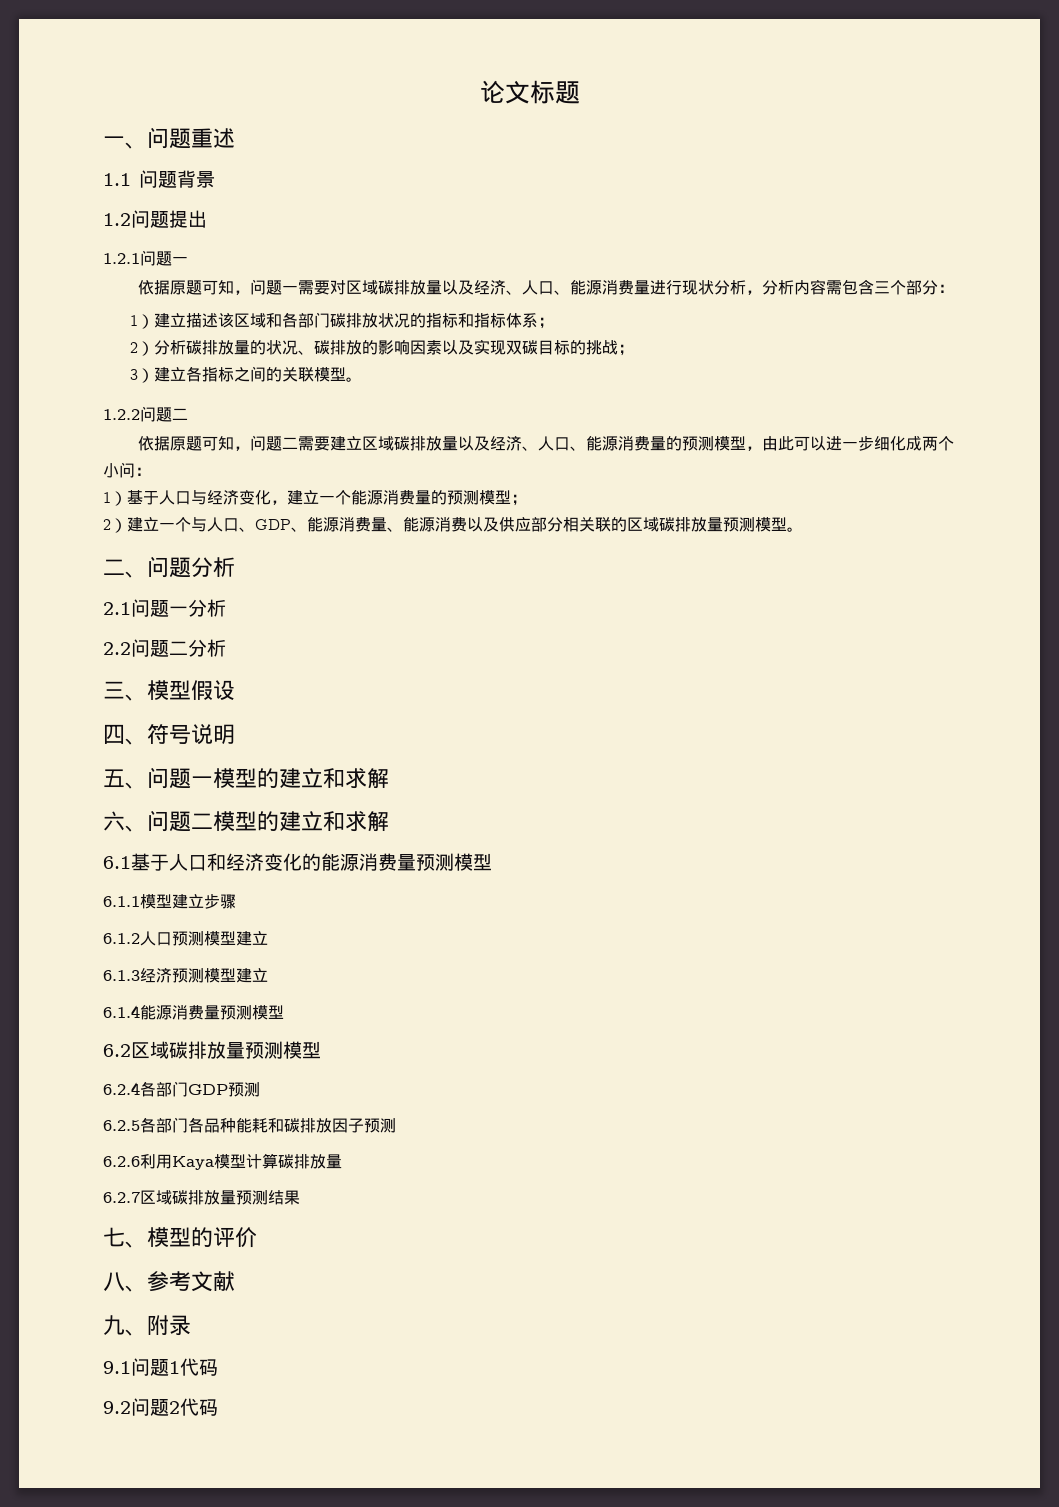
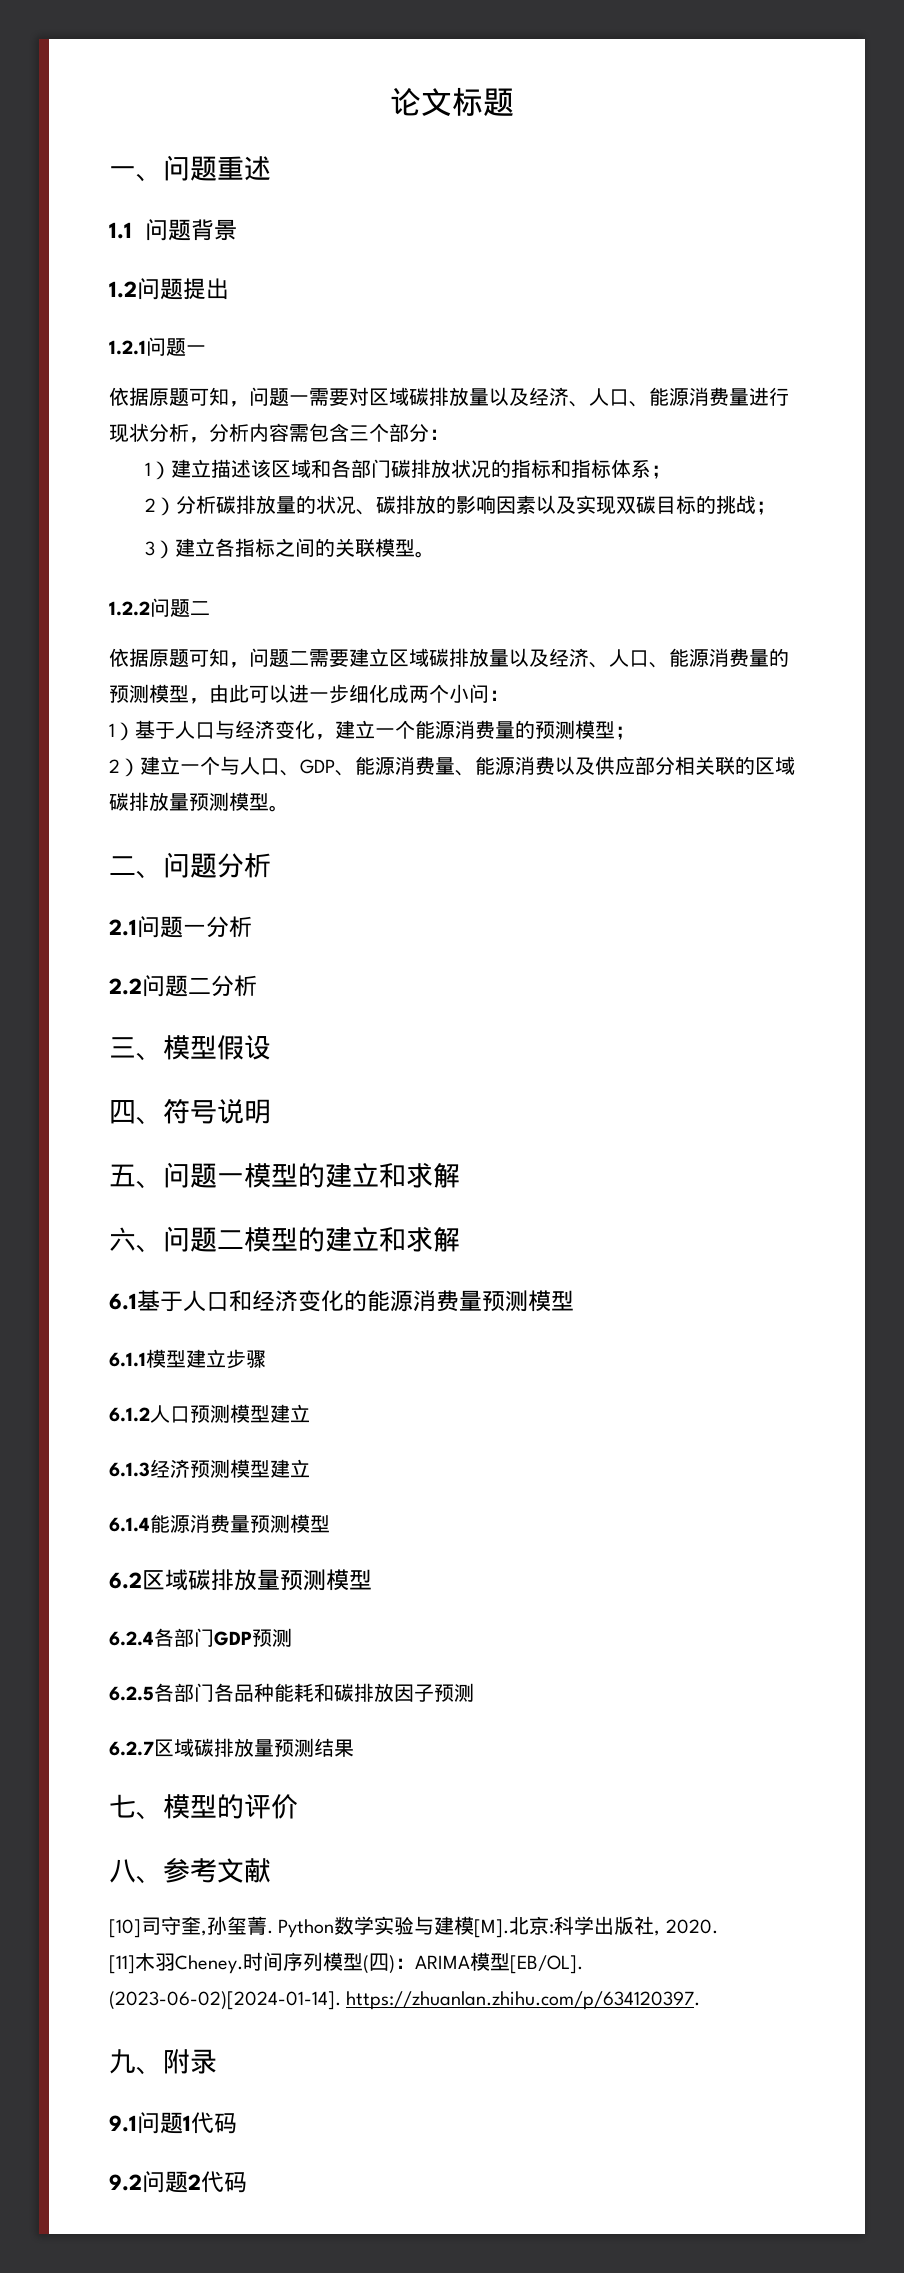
- 6.2.6利用Kaya模型计算碳排放量
+ [10]司守奎,孙玺菁. Python数学实验与建模[M].北京:科学出版社, 2020.
+ [11]木羽Cheney.时间序列模型(四)：ARIMA模型[EB/OL]. (2023-06-02)[2024-01-14]. https://zhuanlan.zhihu.com/p/634120397.

